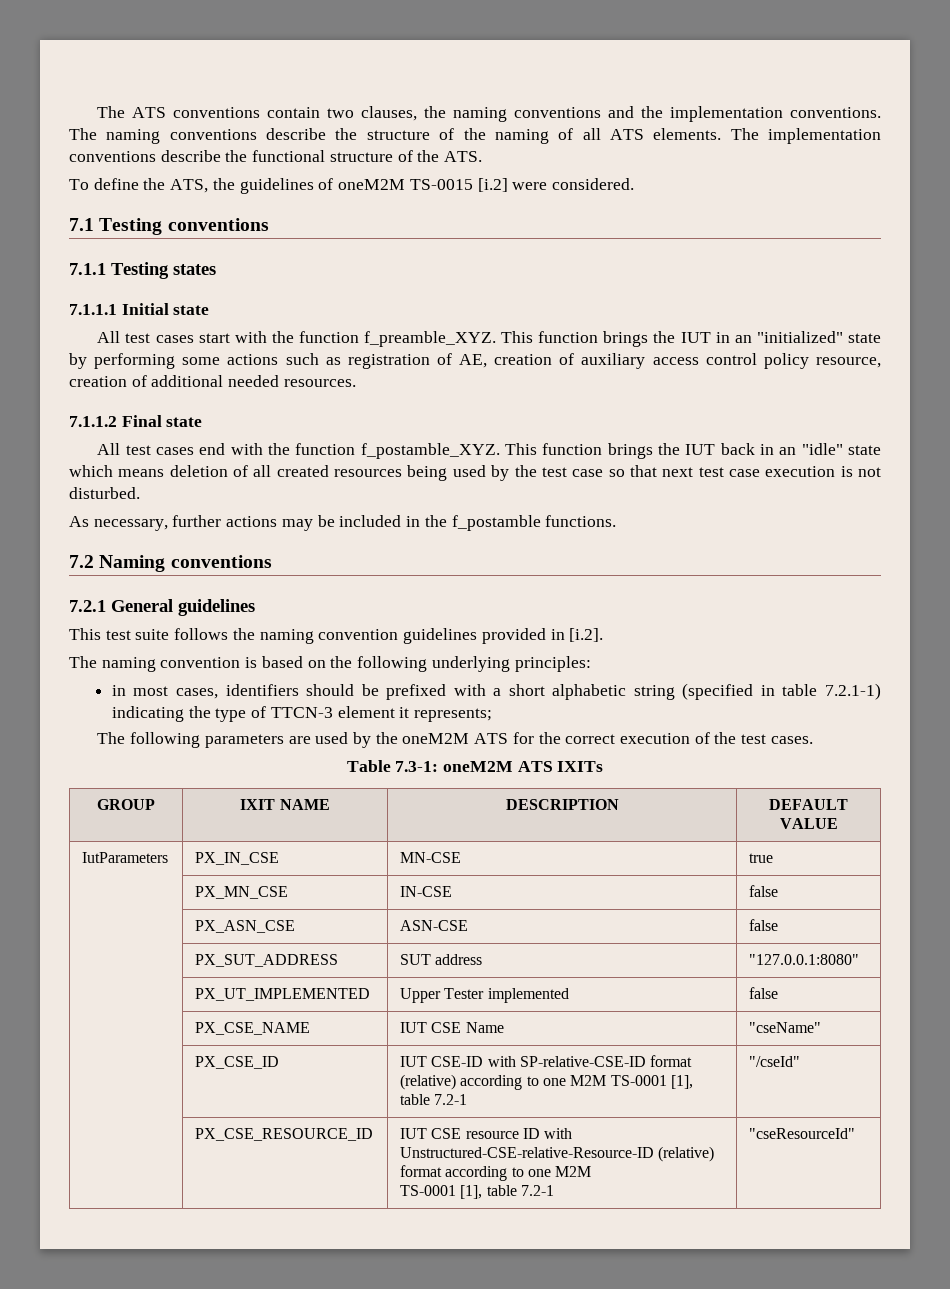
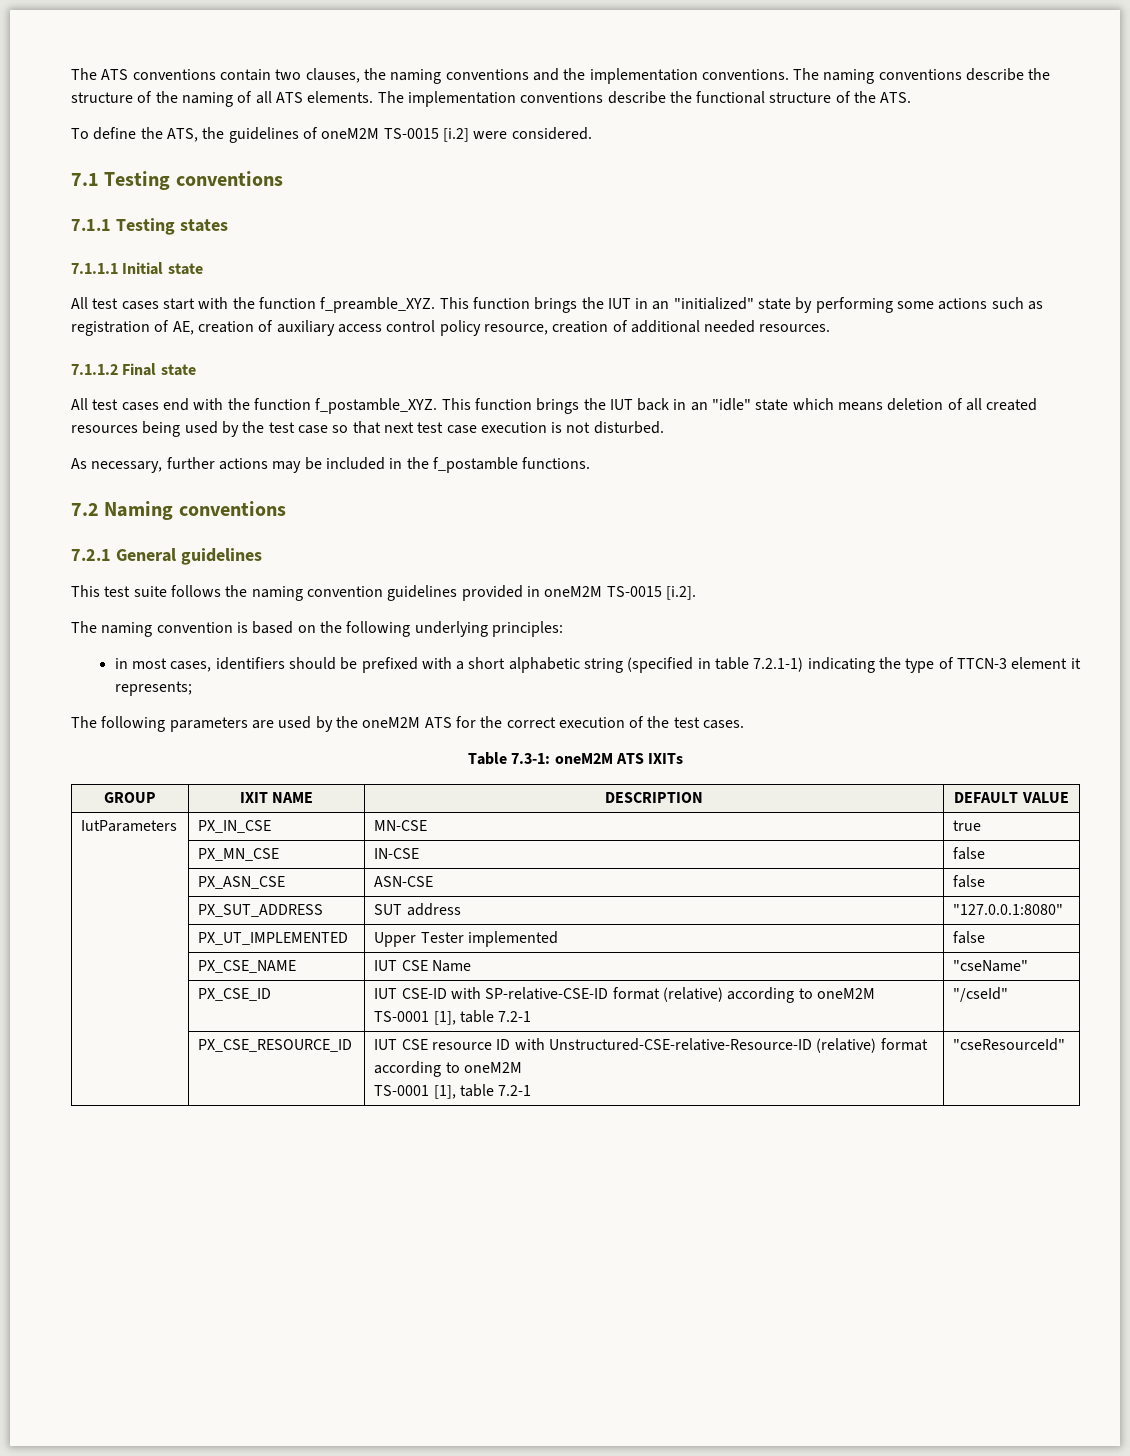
- This test suite follows the naming convention guidelines provided in [i.2].
+ This test suite follows the naming convention guidelines provided in oneM2M TS-0015 [i.2].
- | PX_CSE_ID | IUT CSE-ID with SP-relative-CSE-ID format (relative) according to one M2M TS-0001 [1], table 7.2-1 | "/cseId"
+ | PX_CSE_ID | IUT CSE-ID with SP-relative-CSE-ID format (relative) according to oneM2M TS-0001 [1], table 7.2-1 | "/cseId"
- | PX_CSE_RESOURCE_ID | IUT CSE resource ID with Unstructured-CSE-relative-Resource-ID (relative) format according to one M2M
+ | PX_CSE_RESOURCE_ID | IUT CSE resource ID with Unstructured-CSE-relative-Resource-ID (relative) format according to oneM2M

